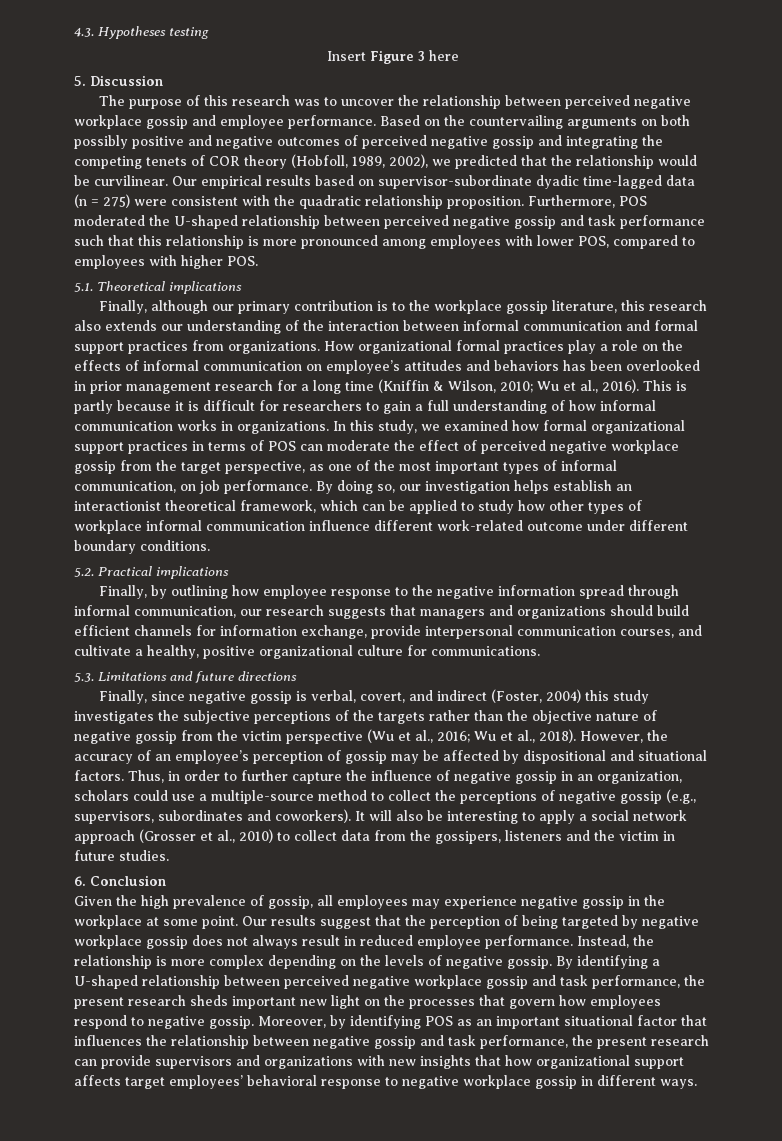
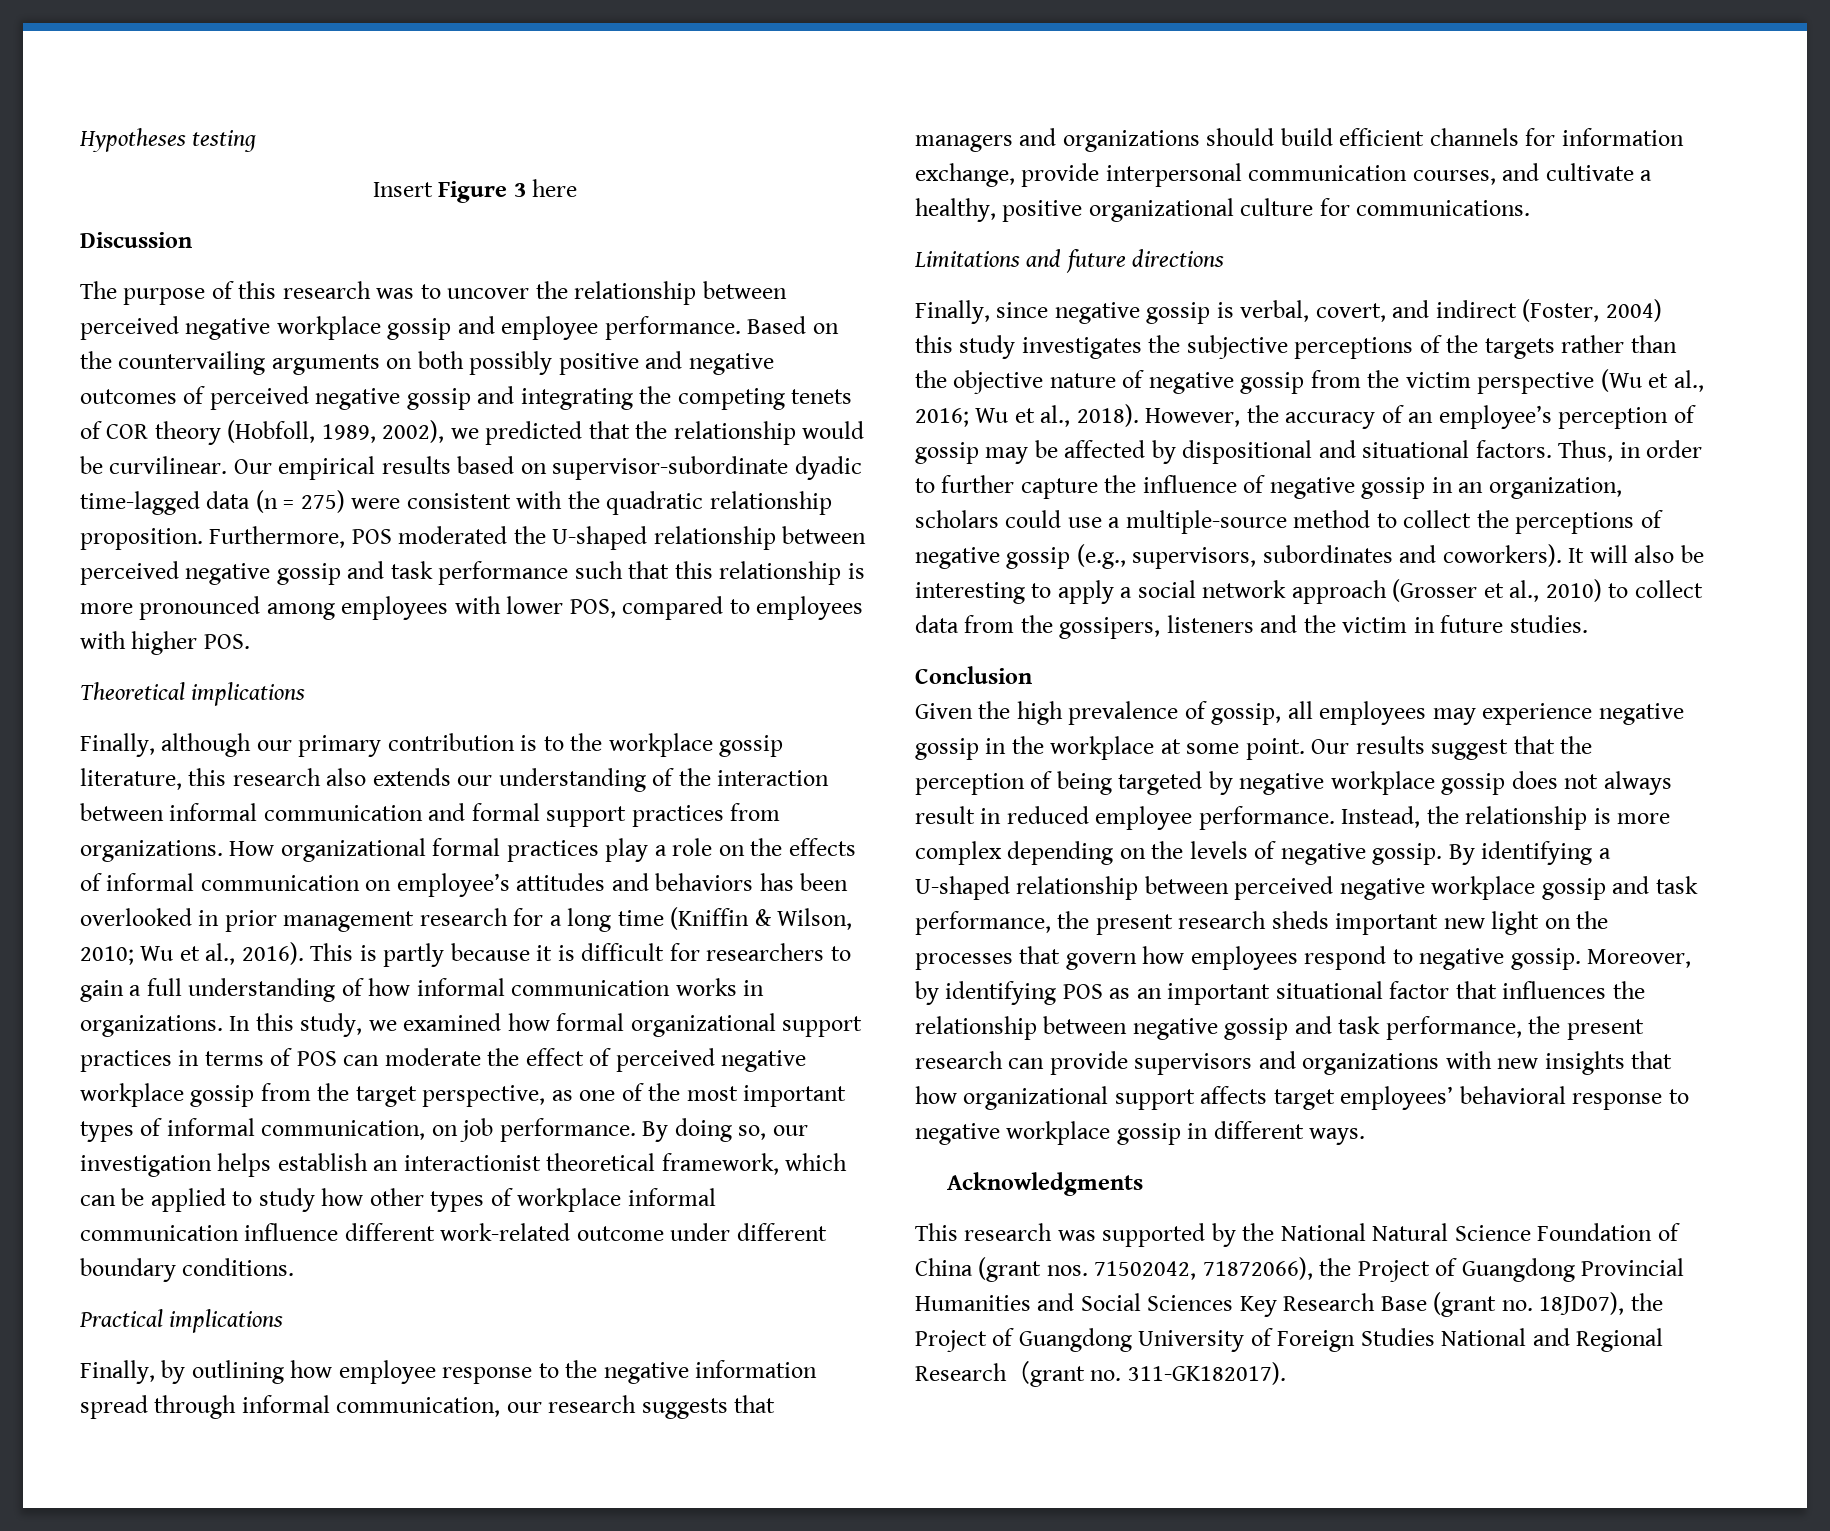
- 4.3. Hypotheses testing
+ Hypotheses testing
- 5. Discussion
+ Discussion
- 5.1. Theoretical implications
+ Theoretical implications
- 5.2. Practical implications
+ Practical implications
- 5.3. Limitations and future directions
+ Limitations and future directions
- 6. Conclusion
+ Conclusion
+ Acknowledgments
+ This research was supported by the National Natural Science Foundation of China (grant nos. 71502042, 71872066), the Project of Guangdong Provincial Humanities and Social Sciences Key Research Base (grant no. 18JD07), the Project of Guangdong University of Foreign Studies National and Regional Research（grant no. 311-GK182017).

